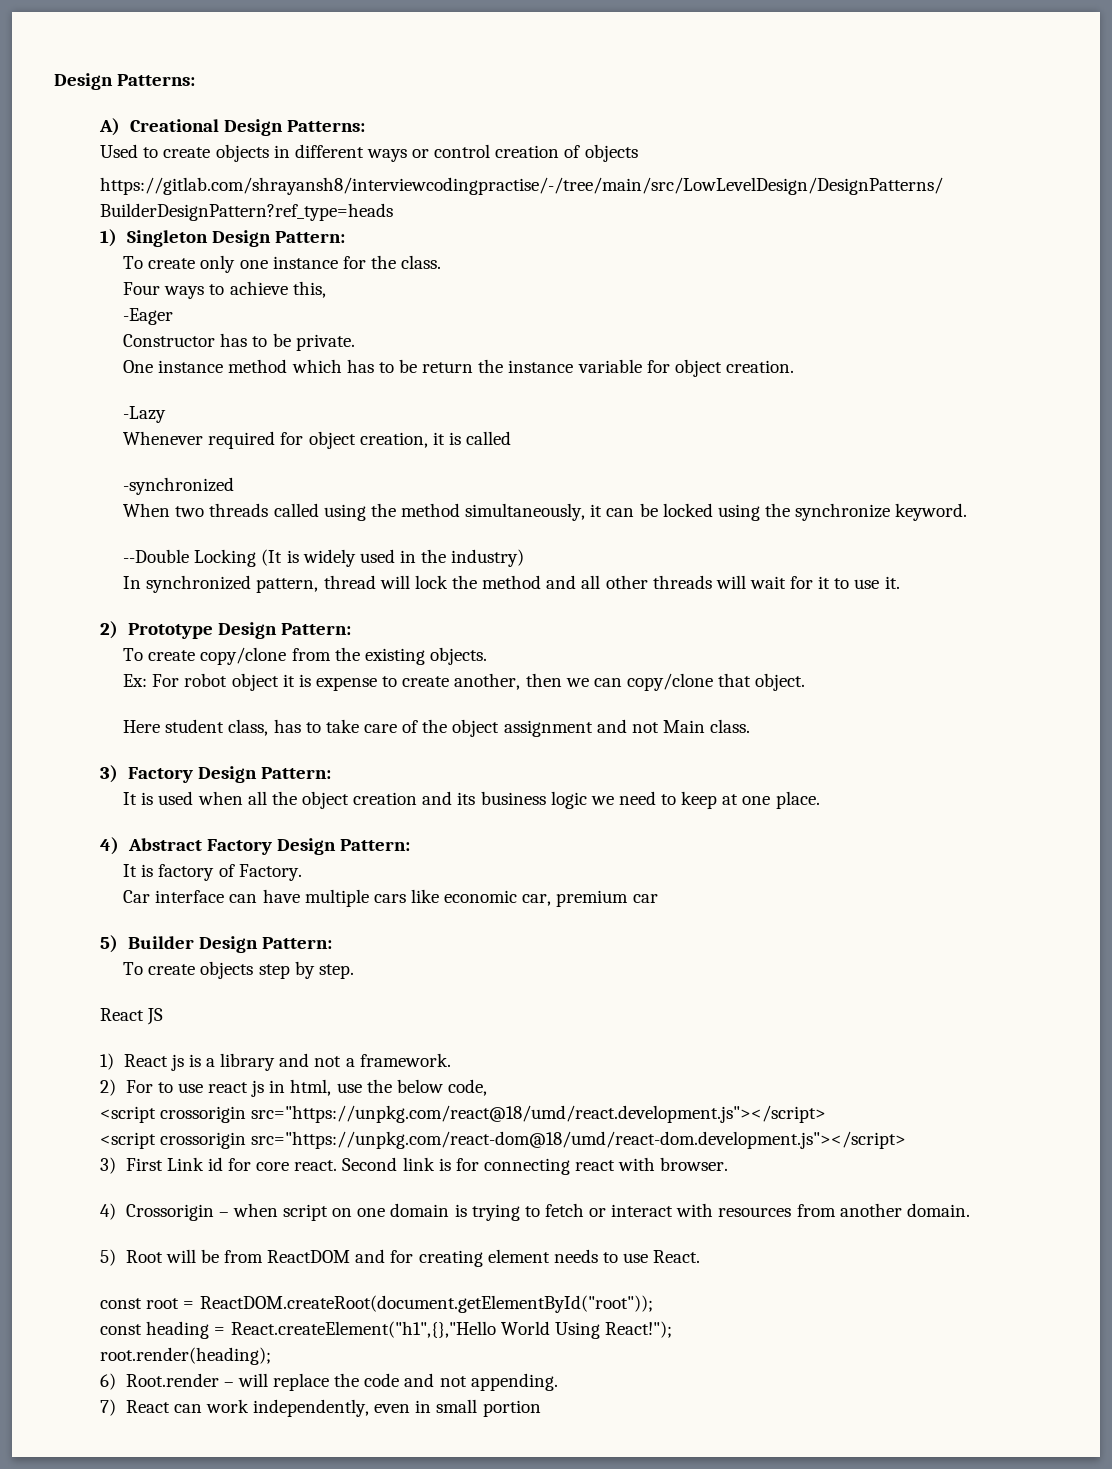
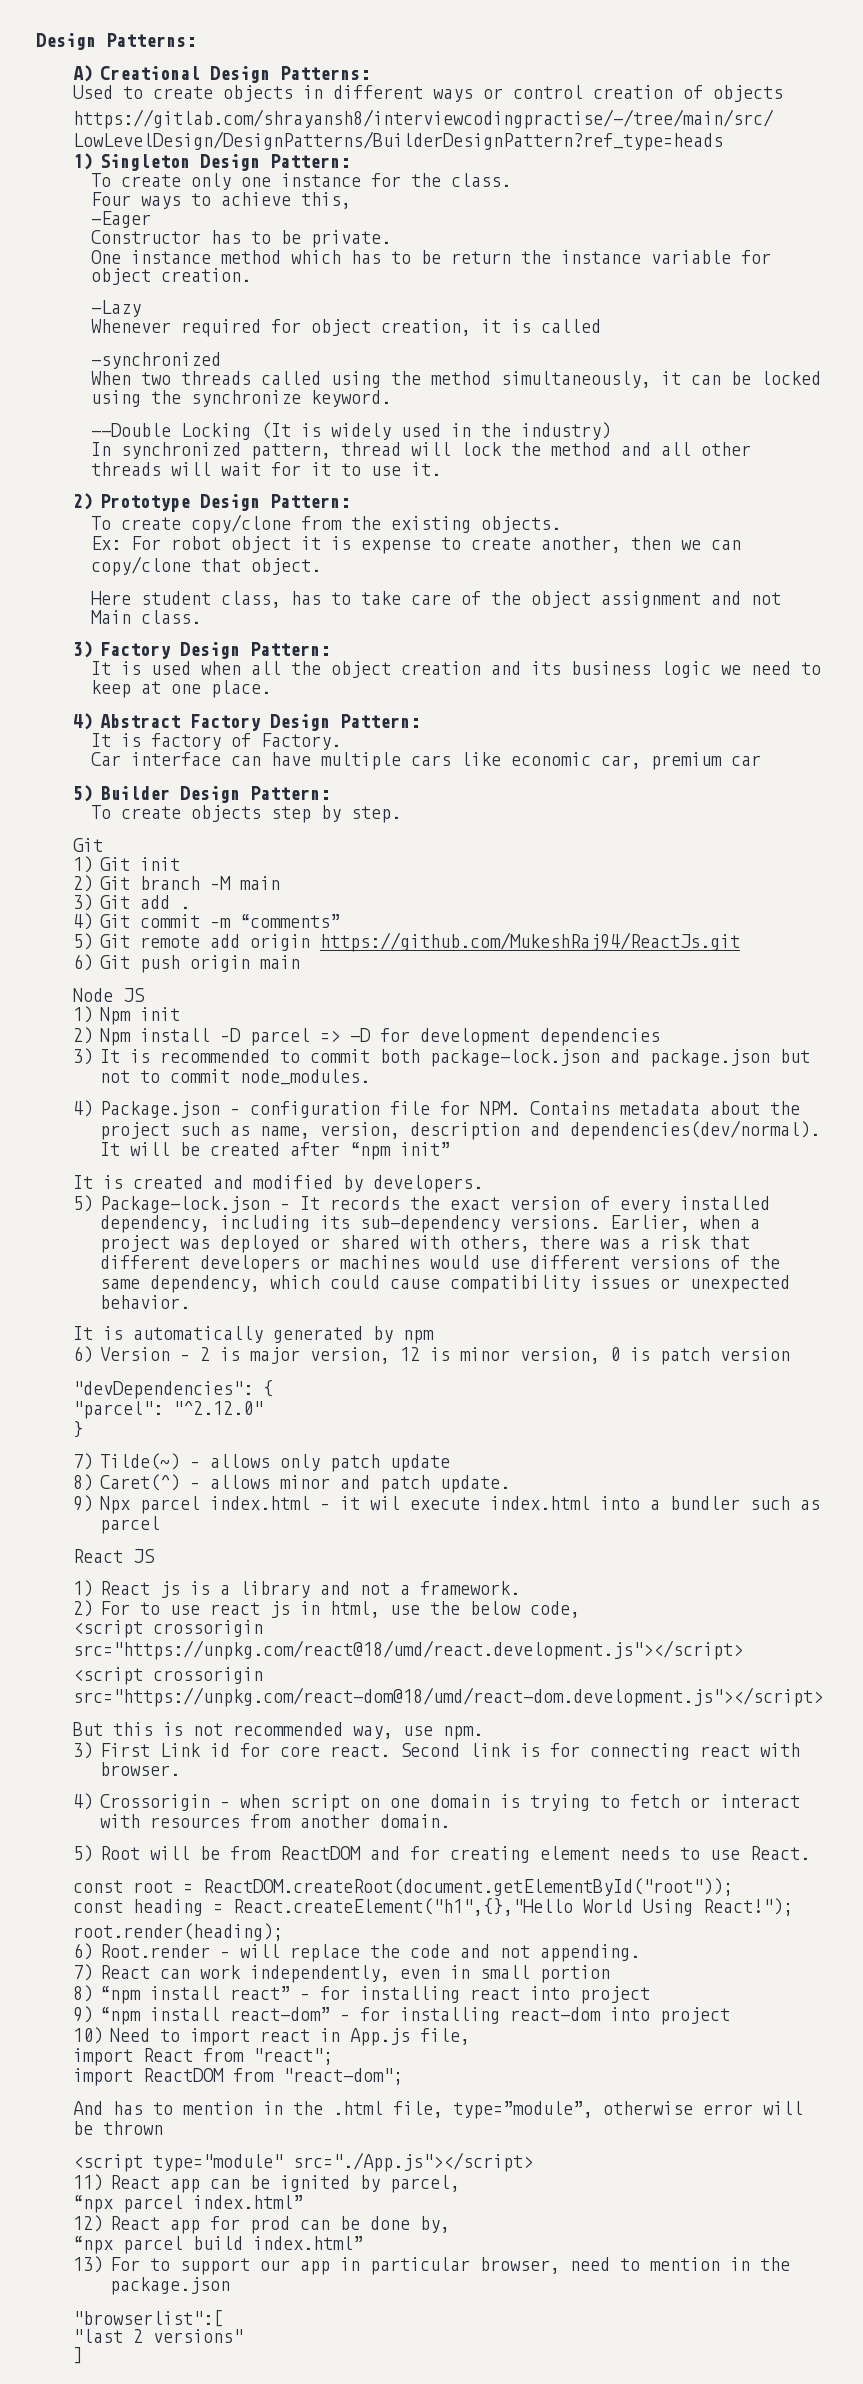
  To create objects step by step.
+ Git
+ 1) Git init
+ 2) Git branch –M main
+ 3) Git add .
+ 4) Git commit –m “comments”
+ 5) Git remote add origin https://github.com/MukeshRaj94/ReactJs.git
+ 6) Git push origin main
+ Node JS
+ 1) Npm init
+ 2) Npm install –D parcel => -D for development dependencies
+ 3) It is recommended to commit both package-lock.json and package.json but not to commit node_modules.
+ 4) Package.json – configuration file for NPM. Contains metadata about the project such as name, version, description and dependencies(dev/normal). It will be created after “npm init”
+ It is created and modified by developers.
+ 5) Package-lock.json – It records the exact version of every installed dependency, including its sub-dependency versions. Earlier, when a project was deployed or shared with others, there was a risk that different developers or machines would use different versions of the same dependency, which could cause compatibility issues or unexpected behavior.
+ It is automatically generated by npm
+ 6) Version – 2 is major version, 12 is minor version, 0 is patch version
+ "devDependencies": {
+ "parcel": "^2.12.0"
+ }
+ 7) Tilde(~) – allows only patch update
+ 8) Caret(^) – allows minor and patch update.
+ 9) Npx parcel index.html – it wil execute index.html into a bundler such as parcel
+ But this is not recommended way, use npm.
+ 8) “npm install react” – for installing react into project
+ 9) “npm install react-dom” – for installing react-dom into project
+ 10) Need to import react in App.js file,
+ import React from "react";
+ import ReactDOM from "react-dom";
+ And has to mention in the .html file, type=”module”, otherwise error will be thrown
+ <script type="module" src="./App.js"></script>
+ 11) React app can be ignited by parcel,
+ “npx parcel index.html”
+ 12) React app for prod can be done by,
+ “npx parcel build index.html”
+ 13) For to support our app in particular browser, need to mention in the package.json
+ "browserlist":[
+ "last 2 versions"
+ ]

